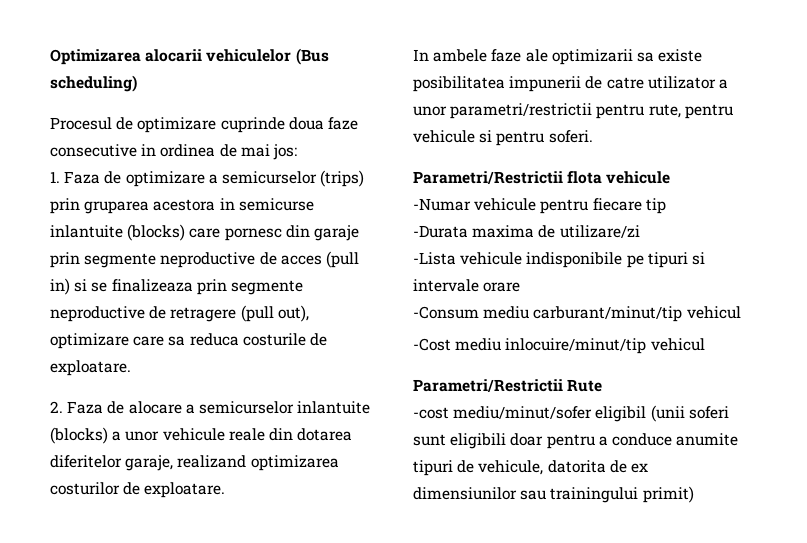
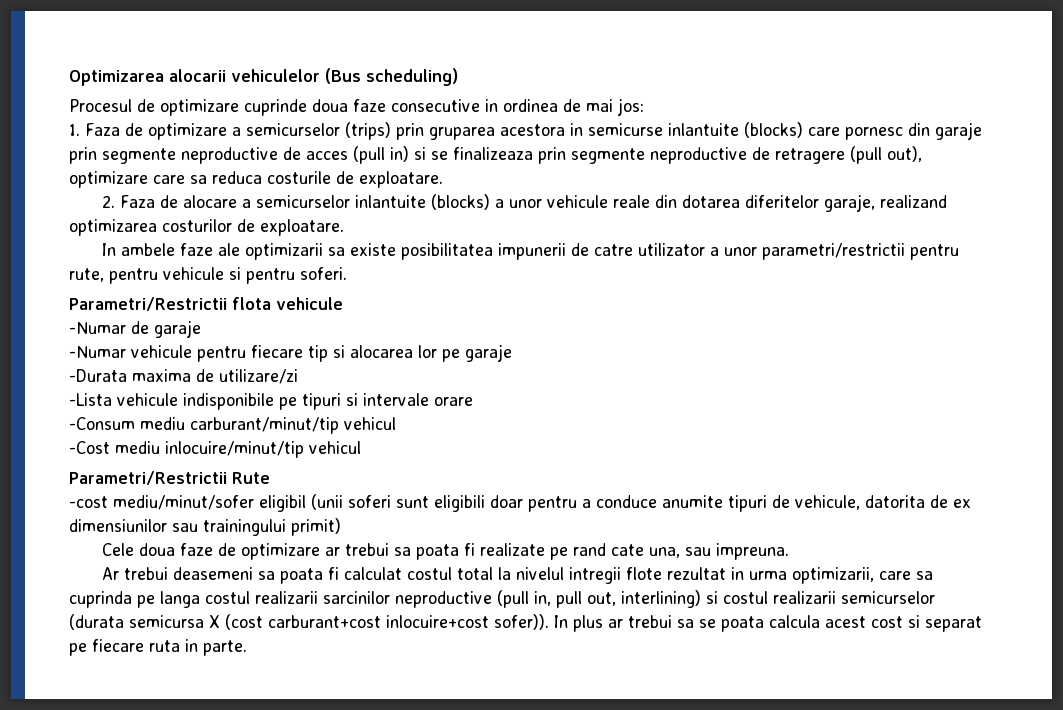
+ -Numar de garaje
- -Numar vehicule pentru fiecare tip
+ -Numar vehicule pentru fiecare tip si alocarea lor pe garaje
+ Cele doua faze de optimizare ar trebui sa poata fi realizate pe rand cate una, sau impreuna.
+ Ar trebui deasemeni sa poata fi calculat costul total la nivelul intregii flote rezultat in urma optimizarii, care sa cuprinda pe langa costul realizarii sarcinilor neproductive (pull in, pull out, interlining) si costul realizarii semicurselor (durata semicursa X (cost carburant+cost inlocuire+cost sofer)). In plus ar trebui sa se poata calcula acest cost si separat pe fiecare ruta in parte.

